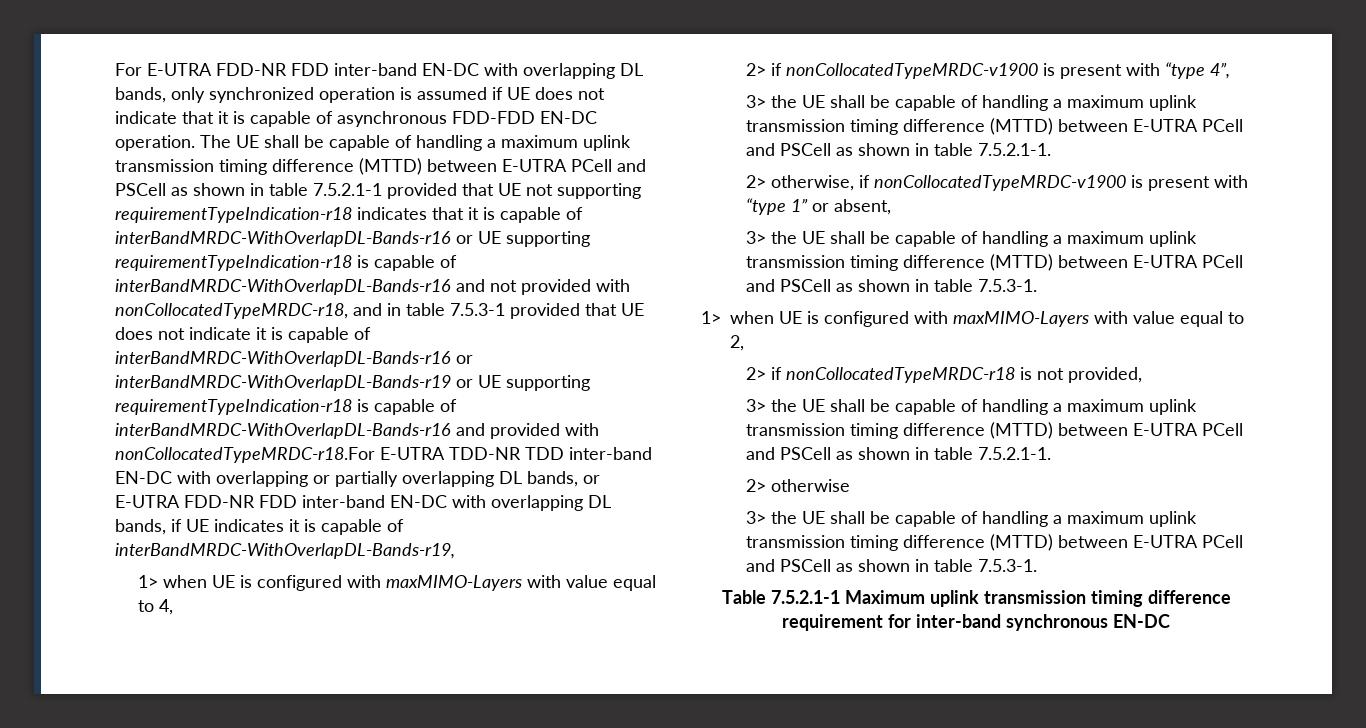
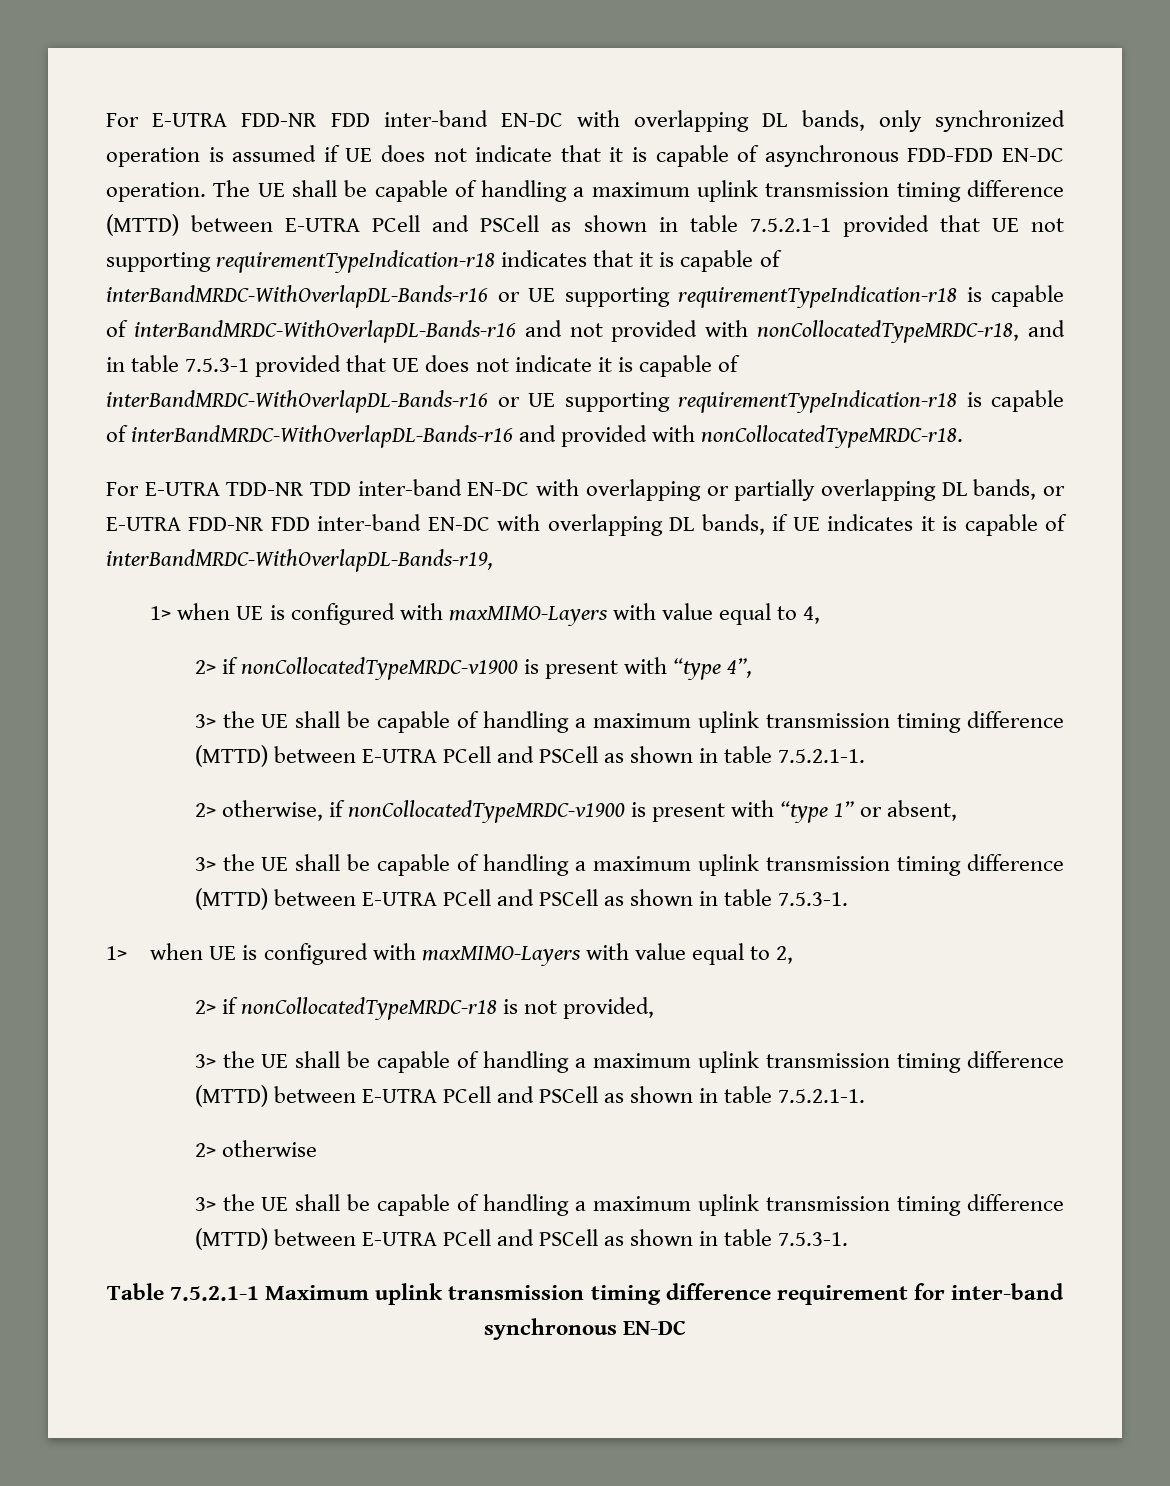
- The UE shall be capable of handling a maximum uplink transmission timing difference (MTTD) between E-UTRA PCell and PSCell as shown in table 7.5.2.1-1 provided that UE not supporting requirementTypeIndication-r18 indicates that it is capable of interBandMRDC-WithOverlapDL-Bands-r16 or UE supporting requirementTypeIndication-r18 is capable of interBandMRDC-WithOverlapDL-Bands-r16 and not provided with nonCollocatedTypeMRDC-r18, and in table 7.5.3-1 provided that UE does not indicate it is capable of interBandMRDC-WithOverlapDL-Bands-r16 or interBandMRDC-WithOverlapDL-Bands-r19 or UE supporting requirementTypeIndication-r18 is capable of interBandMRDC-WithOverlapDL-Bands-r16 and provided with nonCollocatedTypeMRDC-r18.For E-UTRA TDD-NR TDD inter-band EN-DC with overlapping or partially overlapping DL bands, or E-UTRA FDD-NR FDD inter-band EN-DC with overlapping DL bands, if UE indicates it is capable of interBandMRDC-WithOverlapDL-Bands-r19,
+ The UE shall be capable of handling a maximum uplink transmission timing difference (MTTD) between E-UTRA PCell and PSCell as shown in table 7.5.2.1-1 provided that UE not supporting requirementTypeIndication-r18 indicates that it is capable of interBandMRDC-WithOverlapDL-Bands-r16 or UE supporting requirementTypeIndication-r18 is capable of interBandMRDC-WithOverlapDL-Bands-r16 and not provided with nonCollocatedTypeMRDC-r18, and in table 7.5.3-1 provided that UE does not indicate it is capable of interBandMRDC-WithOverlapDL-Bands-r16 or UE supporting requirementTypeIndication-r18 is capable of interBandMRDC-WithOverlapDL-Bands-r16 and provided with nonCollocatedTypeMRDC-r18.
+ For E-UTRA TDD-NR TDD inter-band EN-DC with overlapping or partially overlapping DL bands, or E-UTRA FDD-NR FDD inter-band EN-DC with overlapping DL bands, if UE indicates it is capable of interBandMRDC-WithOverlapDL-Bands-r19,

